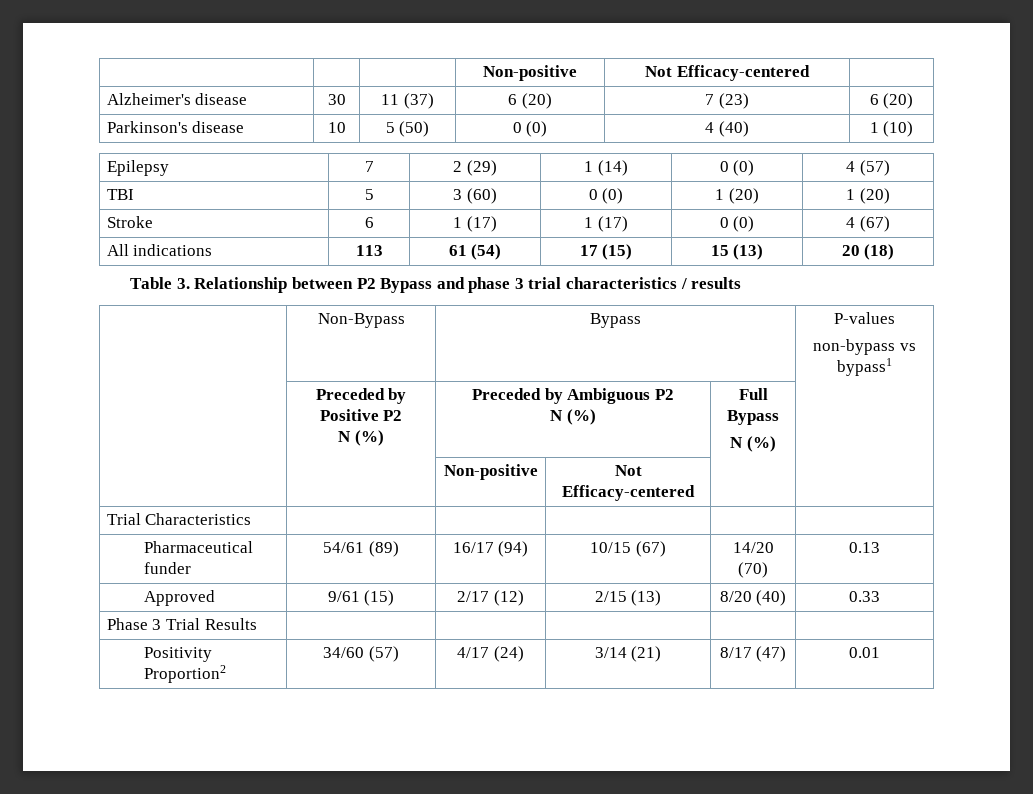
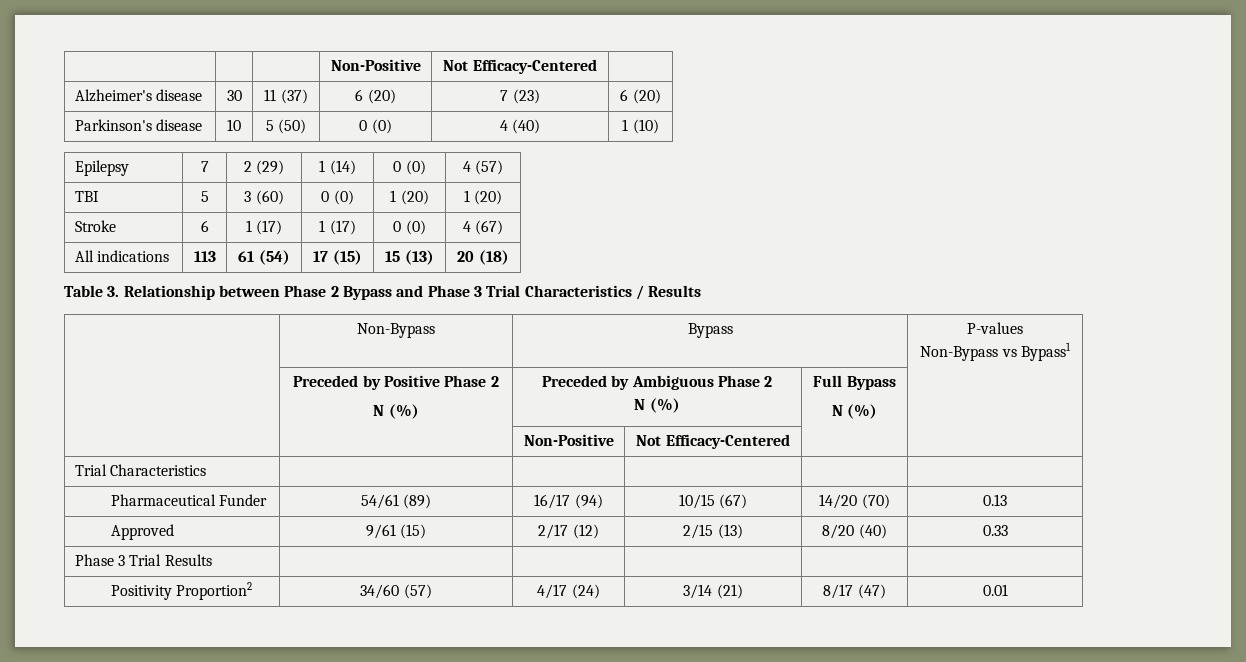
- | | | Non-positive | Not Efficacy-centered |
+ | | | Non-Positive | Not Efficacy-Centered |
- Table 3. Relationship between P2 Bypass and phase 3 trial characteristics / results
+ Table 3. Relationship between Phase 2 Bypass and Phase 3 Trial Characteristics / Results
  | Non-Bypass | Bypass | P-values
- non-bypass vs bypass1
+ Non-Bypass vs Bypass1
- | Preceded by Positive P2
- N (%) | Preceded by Ambiguous P2
+ | Preceded by Positive Phase 2
+ N (%) | Preceded by Ambiguous Phase 2
- | | Non-positive | Not Efficacy-centered | |
+ | | Non-Positive | Not Efficacy-Centered | |
- Pharmaceutical funder | 54/61 (89) | 16/17 (94) | 10/15 (67) | 14/20 (70) | 0.13
+ Pharmaceutical Funder | 54/61 (89) | 16/17 (94) | 10/15 (67) | 14/20 (70) | 0.13

